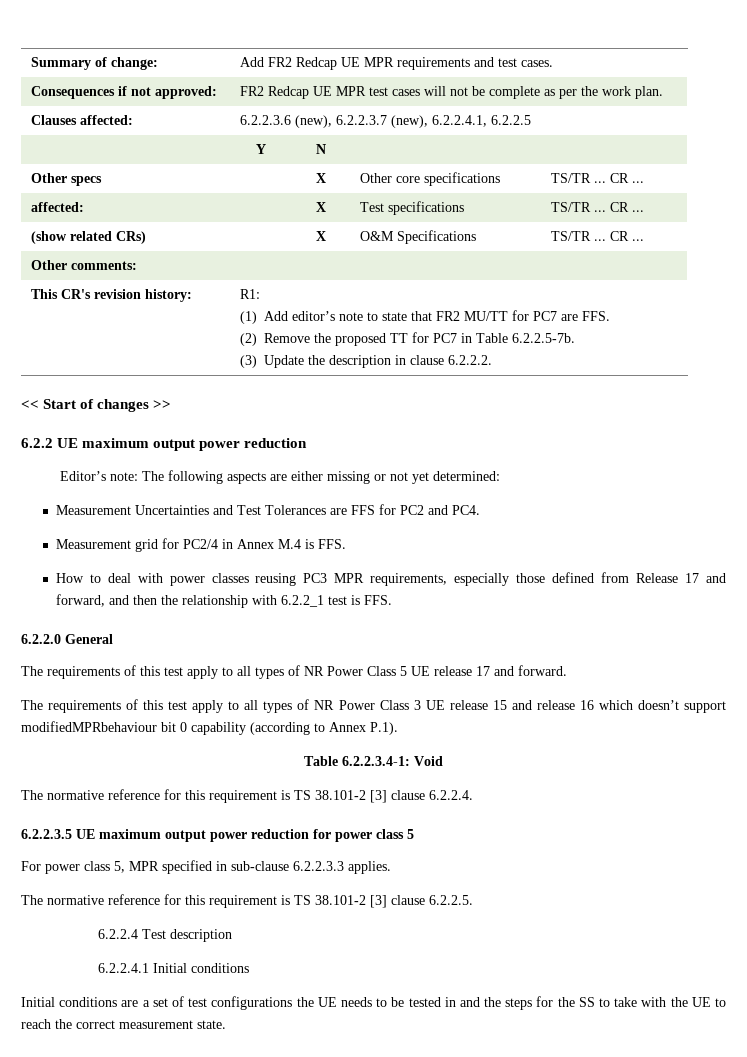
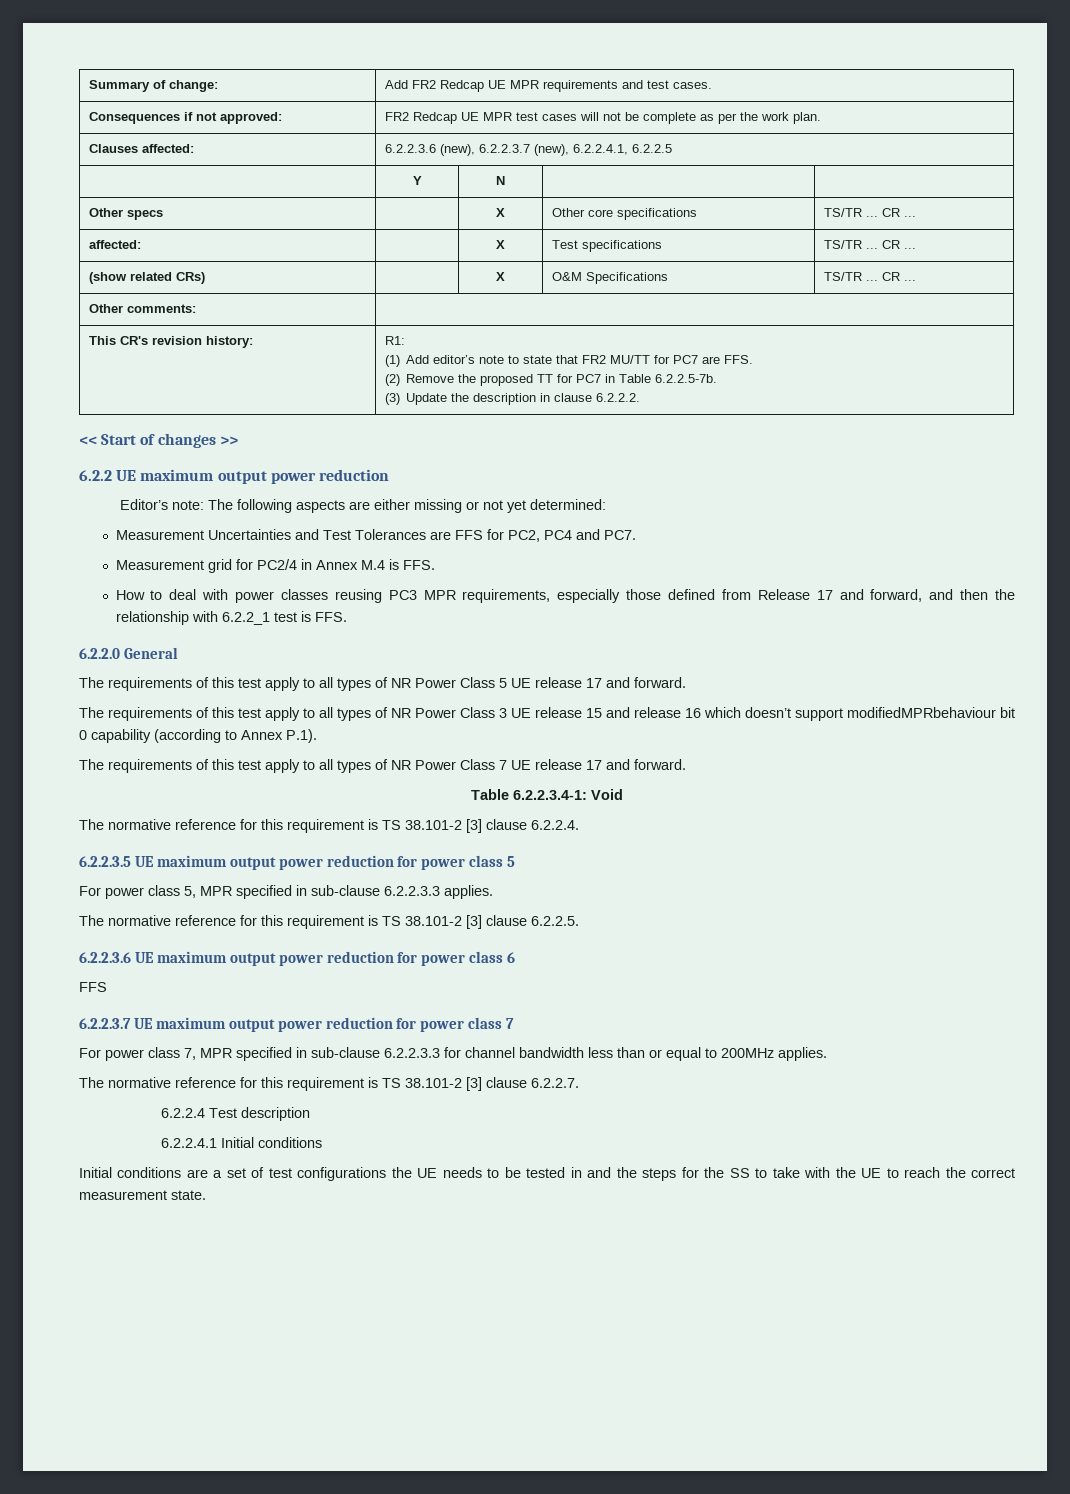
- Measurement Uncertainties and Test Tolerances are FFS for PC2 and PC4.
+ Measurement Uncertainties and Test Tolerances are FFS for PC2, PC4 and PC7.
+ The requirements of this test apply to all types of NR Power Class 7 UE release 17 and forward.
+ 6.2.2.3.6 UE maximum output power reduction for power class 6
+ FFS
+ 6.2.2.3.7 UE maximum output power reduction for power class 7
+ For power class 7, MPR specified in sub-clause 6.2.2.3.3 for channel bandwidth less than or equal to 200MHz applies.
+ The normative reference for this requirement is TS 38.101-2 [3] clause 6.2.2.7.

